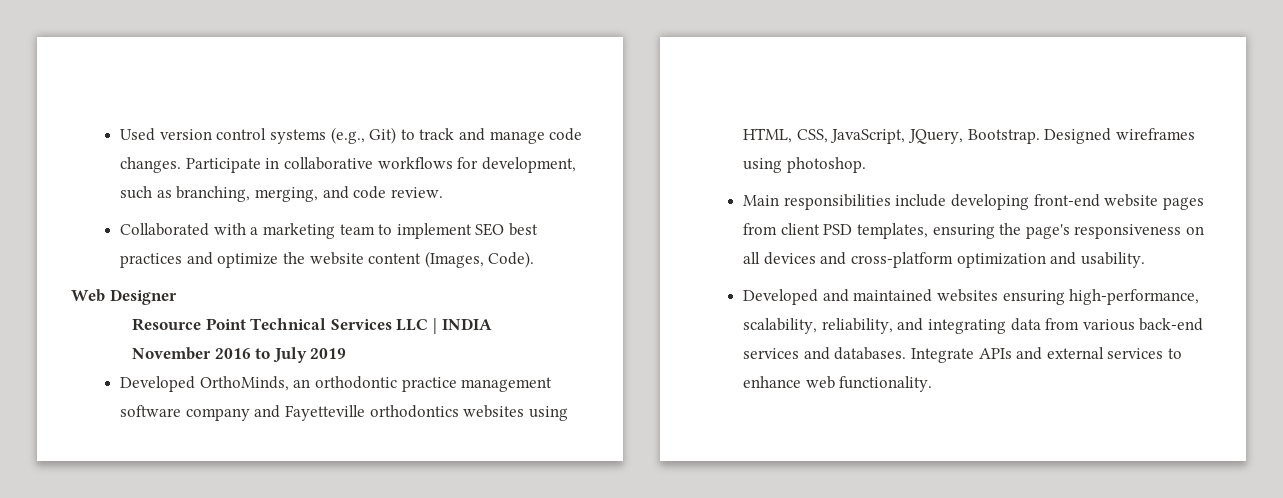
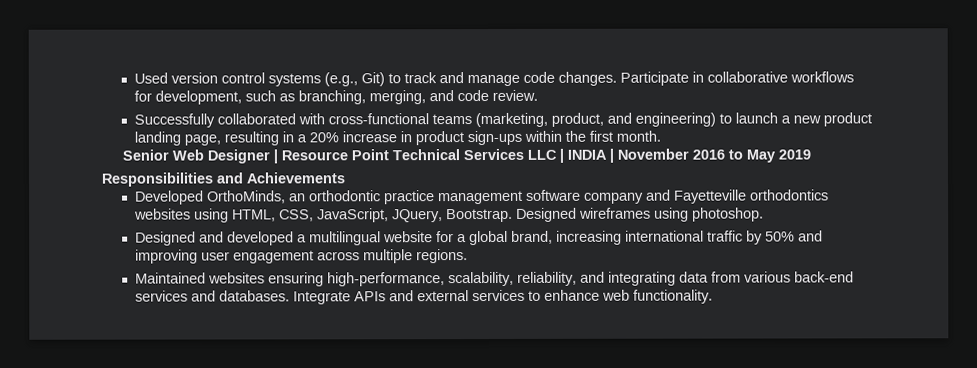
- Collaborated with a marketing team to implement SEO best practices and optimize the website content (Images, Code).
- Web Designer
- Resource Point Technical Services LLC | INDIA
- November 2016 to July 2019
+ Successfully collaborated with cross-functional teams (marketing, product, and engineering) to launch a new product landing page, resulting in a 20% increase in product sign-ups within the first month.
+ Senior Web Designer | Resource Point Technical Services LLC | INDIA | November 2016 to May 2019
+ Responsibilities and Achievements
- Main responsibilities include developing front-end website pages from client PSD templates, ensuring the page's responsiveness on all devices and cross-platform optimization and usability.
- Developed and maintained websites ensuring high-performance, scalability, reliability, and integrating data from various back-end services and databases.
+ Designed and developed a multilingual website for a global brand, increasing international traffic by 50% and improving user engagement across multiple regions.
+ Maintained websites ensuring high-performance, scalability, reliability, and integrating data from various back-end services and databases.

